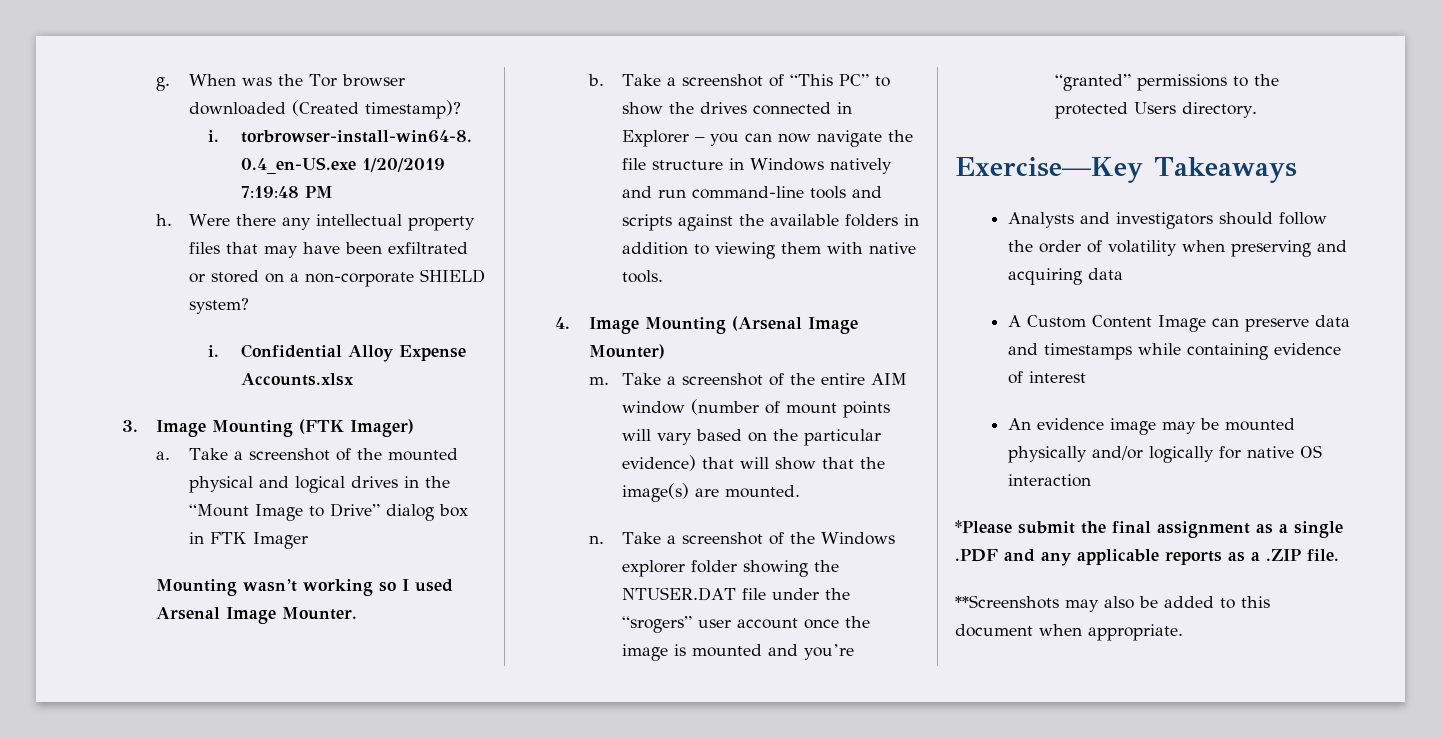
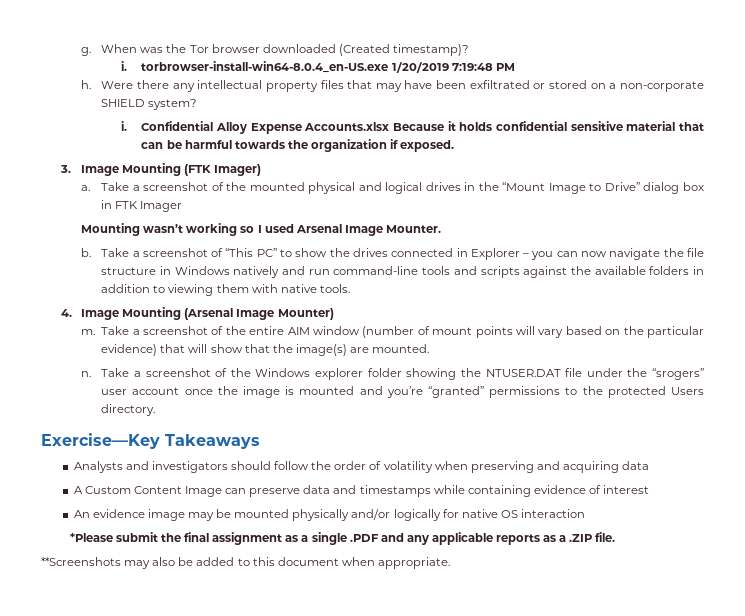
- Confidential Alloy Expense Accounts.xlsx
+ Confidential Alloy Expense Accounts.xlsx Because it holds confidential sensitive material that can be harmful towards the organization if exposed.

